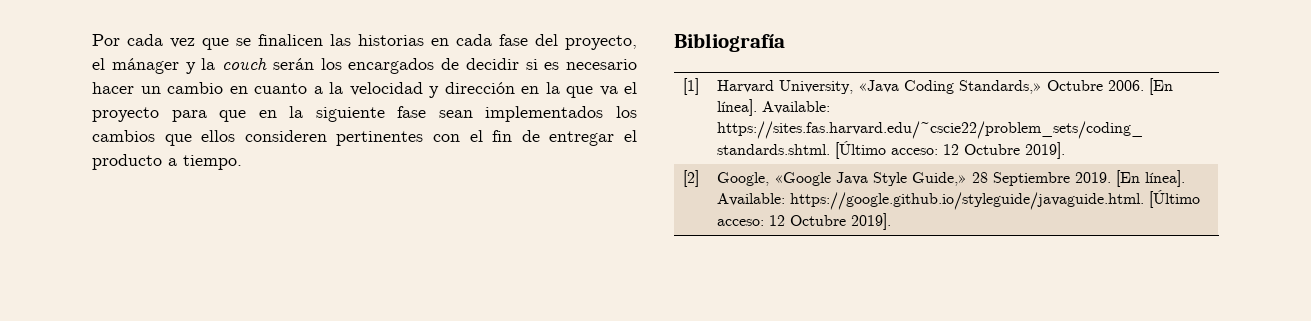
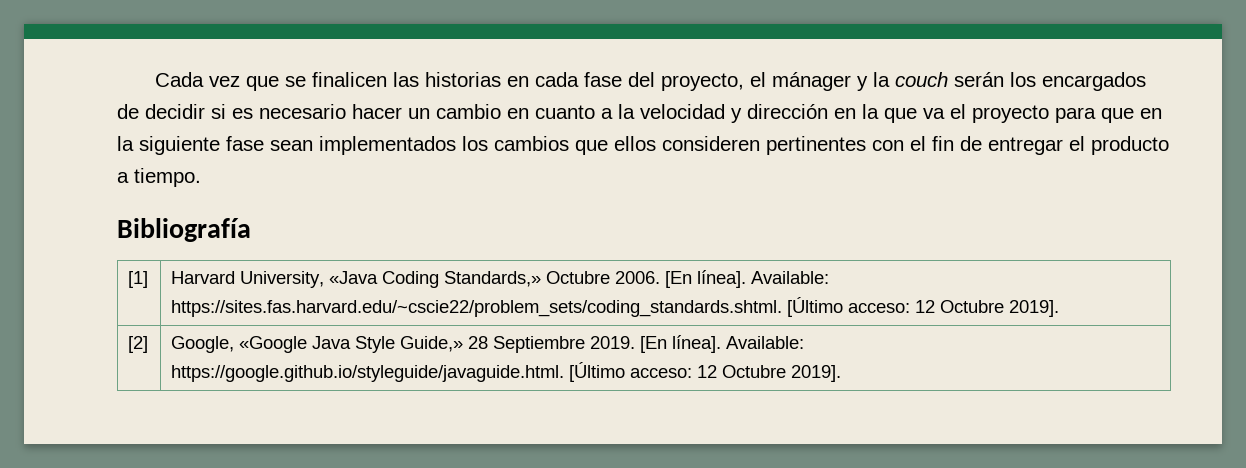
- Por cada vez que se finalicen las historias en cada fase del proyecto, el mánager y la couch serán los encargados de decidir si es necesario hacer un cambio en cuanto a la velocidad y dirección en la que va el proyecto para que en la siguiente fase sean implementados los cambios que ellos consideren pertinentes con el fin de entregar el producto a tiempo.
+ Cada vez que se finalicen las historias en cada fase del proyecto, el mánager y la couch serán los encargados de decidir si es necesario hacer un cambio en cuanto a la velocidad y dirección en la que va el proyecto para que en la siguiente fase sean implementados los cambios que ellos consideren pertinentes con el fin de entregar el producto a tiempo.

